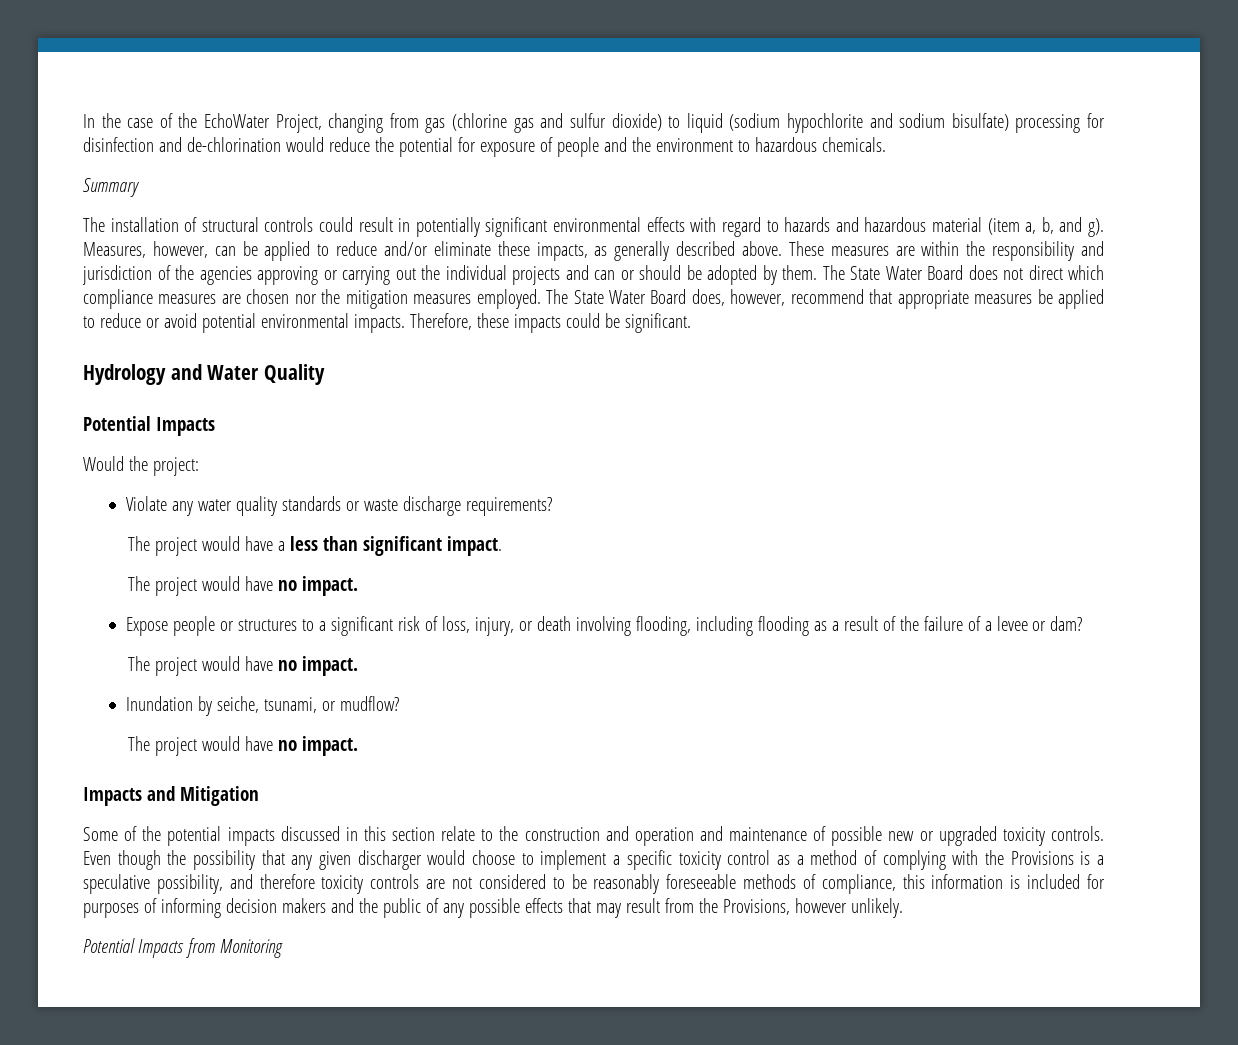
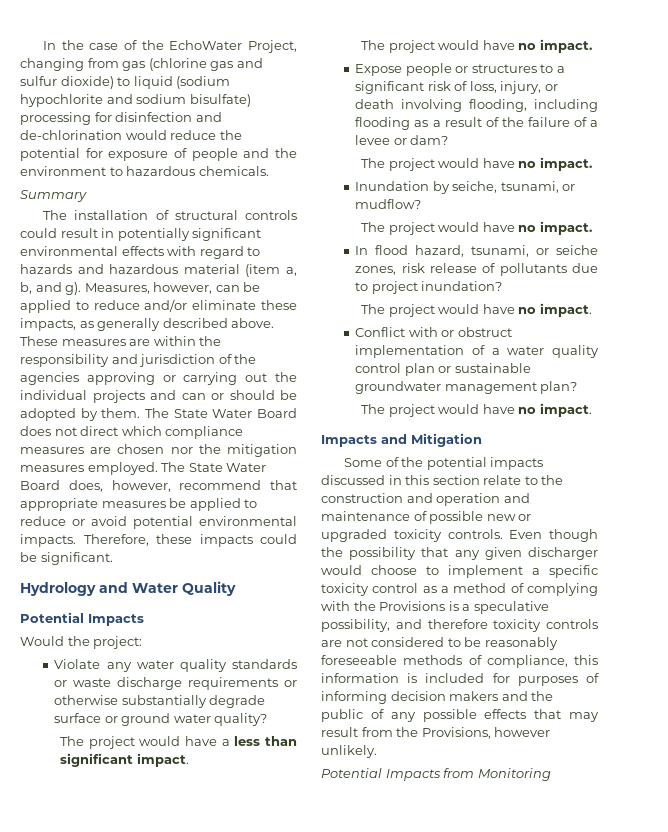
- Violate any water quality standards or waste discharge requirements?
+ Violate any water quality standards or waste discharge requirements or otherwise substantially degrade surface or ground water quality?
+ In flood hazard, tsunami, or seiche zones, risk release of pollutants due to project inundation?
+ The project would have no impact.
+ Conflict with or obstruct implementation of a water quality control plan or sustainable groundwater management plan?
+ The project would have no impact.

